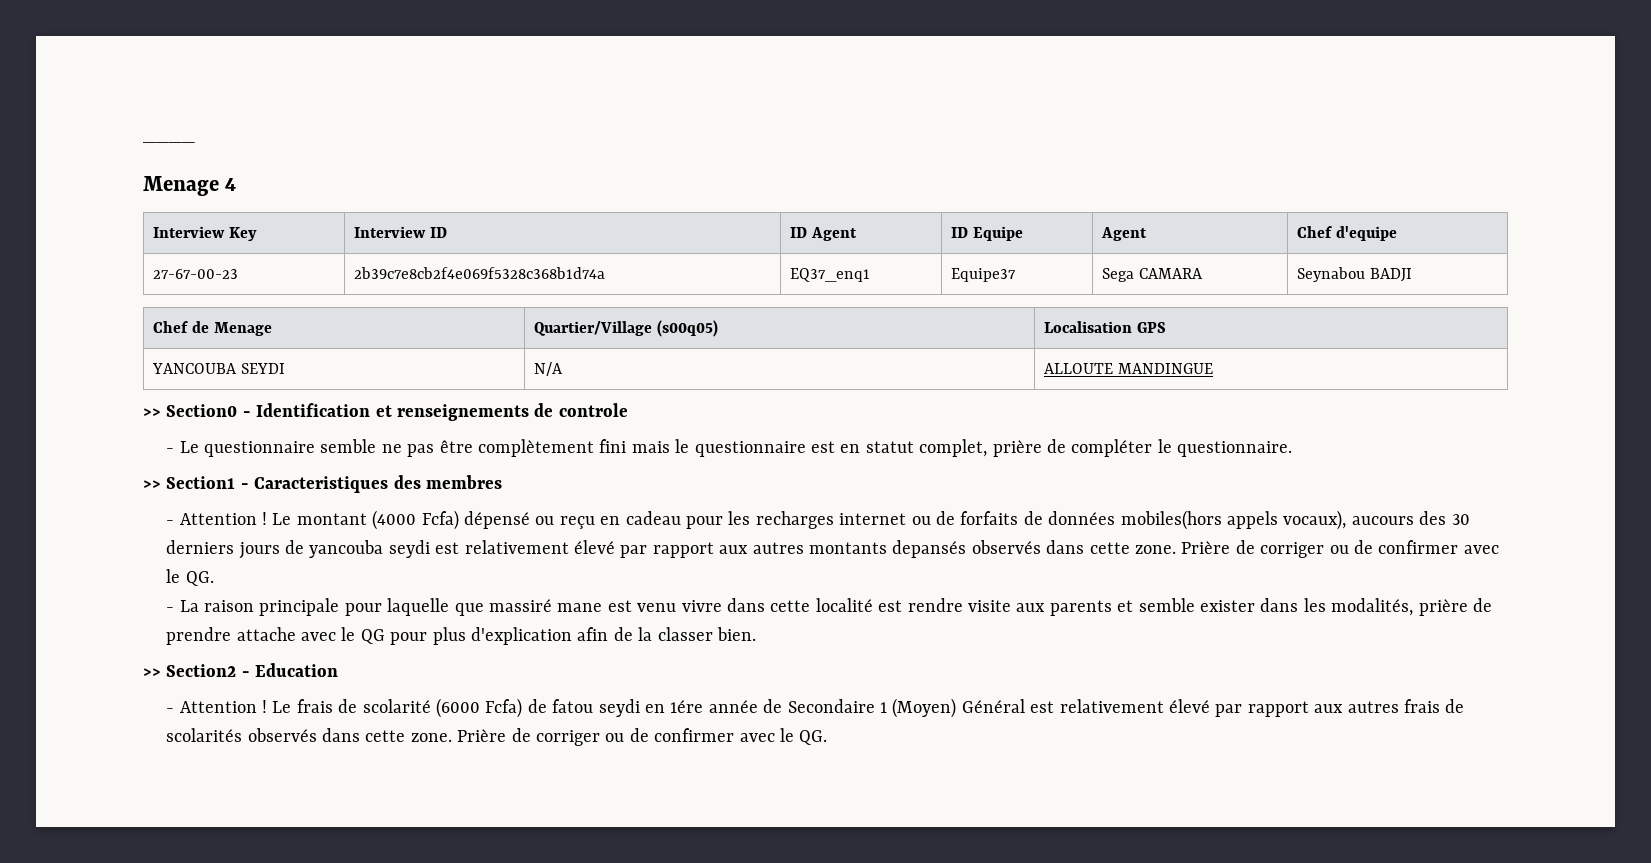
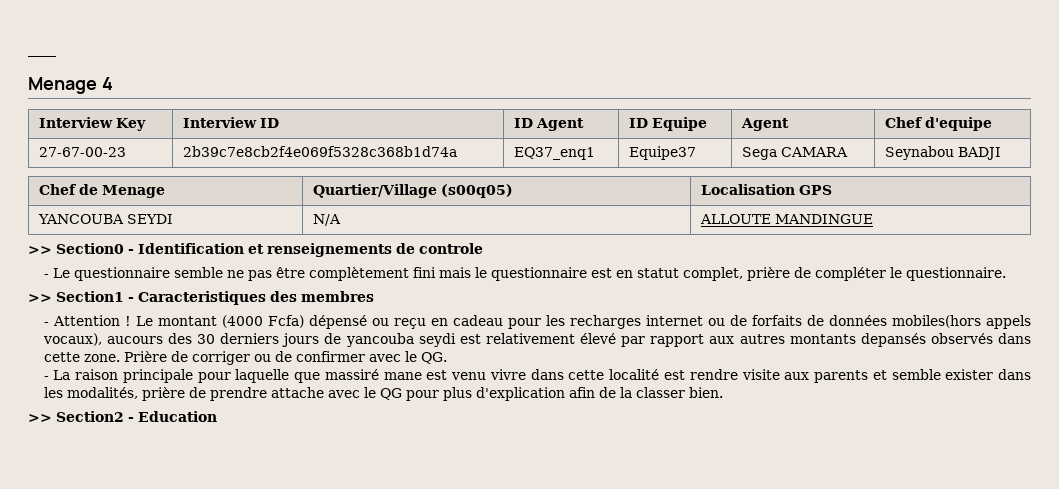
- - Attention ! Le frais de scolarité (6000 Fcfa) de fatou seydi en 1ére année de Secondaire 1 (Moyen) Général est relativement élevé par rapport aux autres frais de scolarités observés dans cette zone. Prière de corriger ou de confirmer avec le QG.

